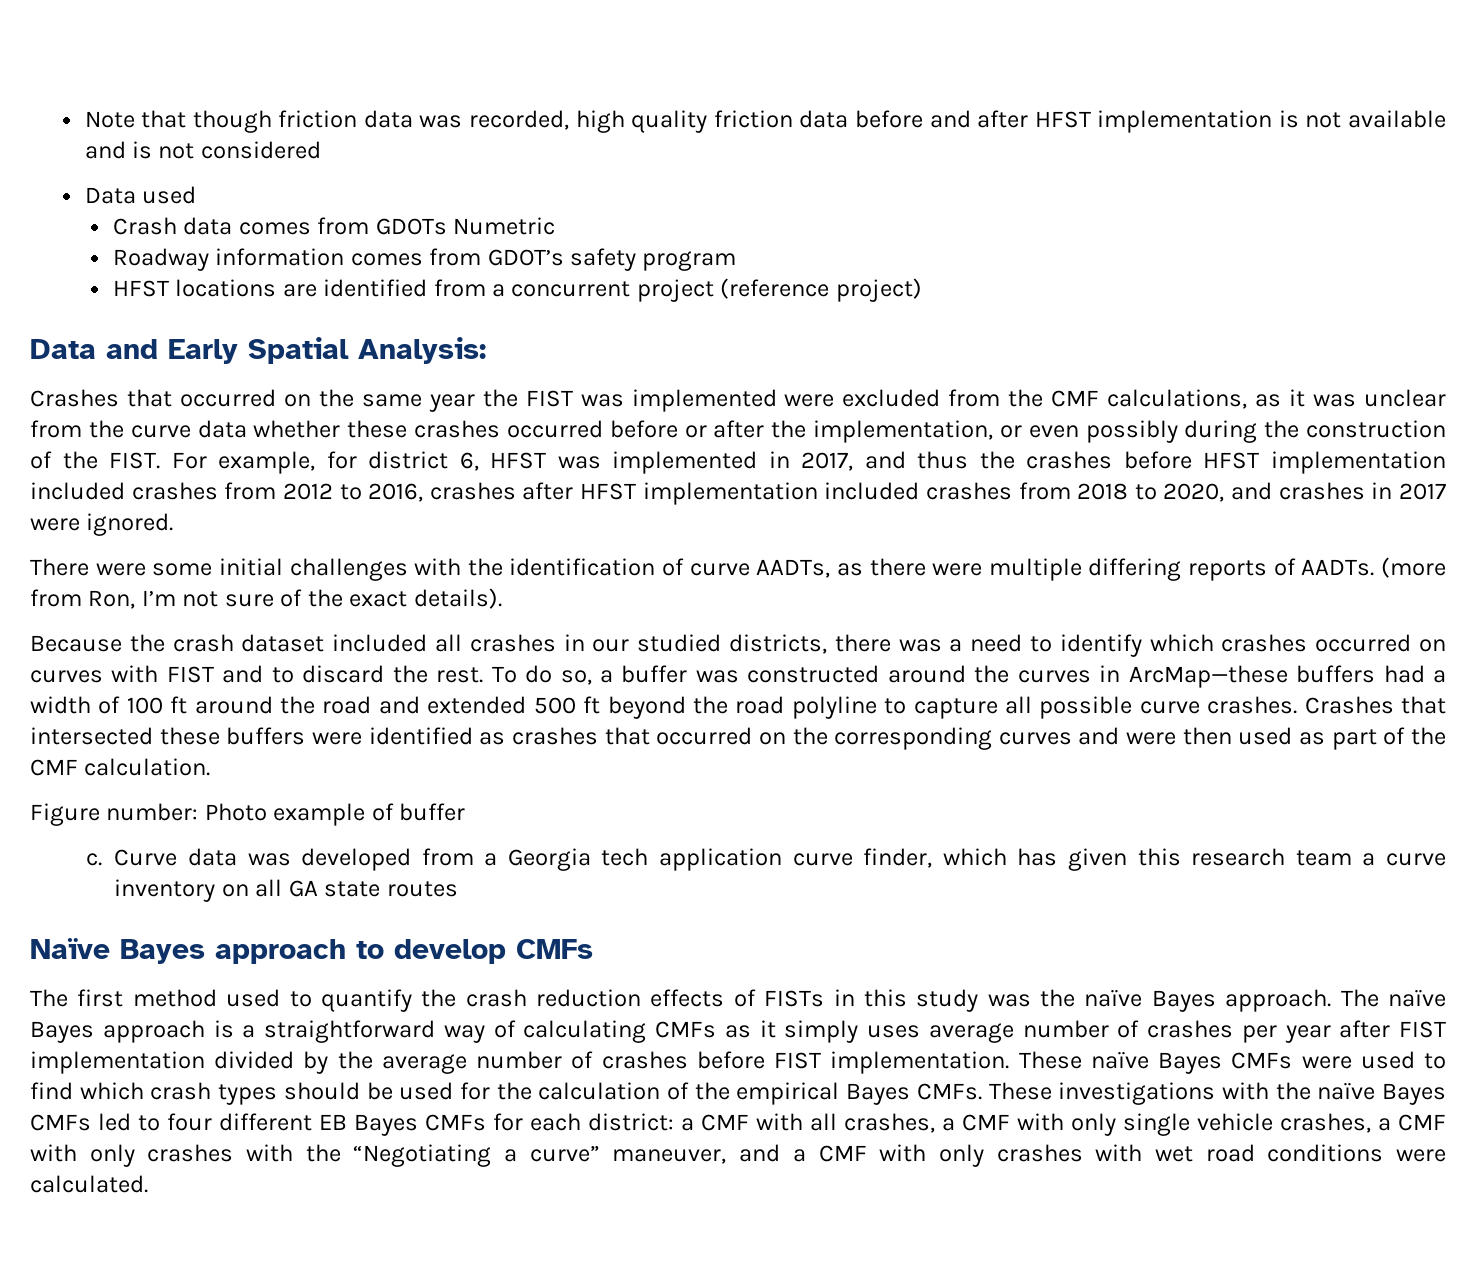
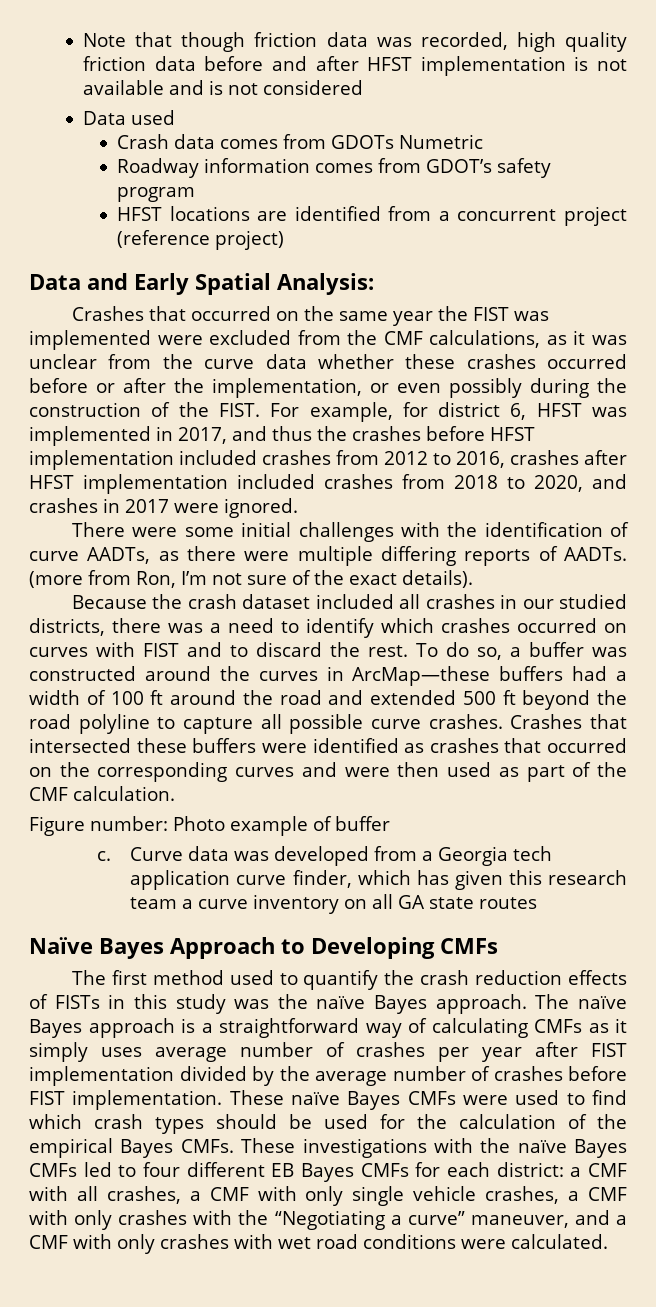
- Naïve Bayes approach to develop CMFs
+ Naïve Bayes Approach to Developing CMFs

